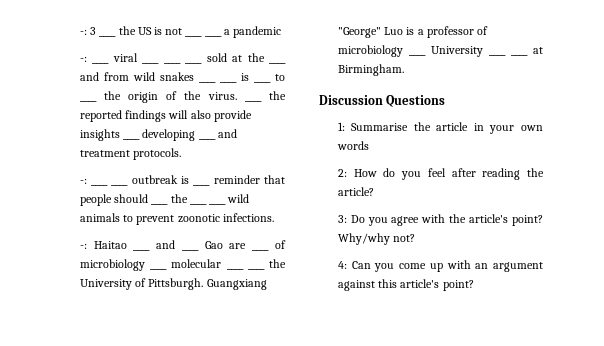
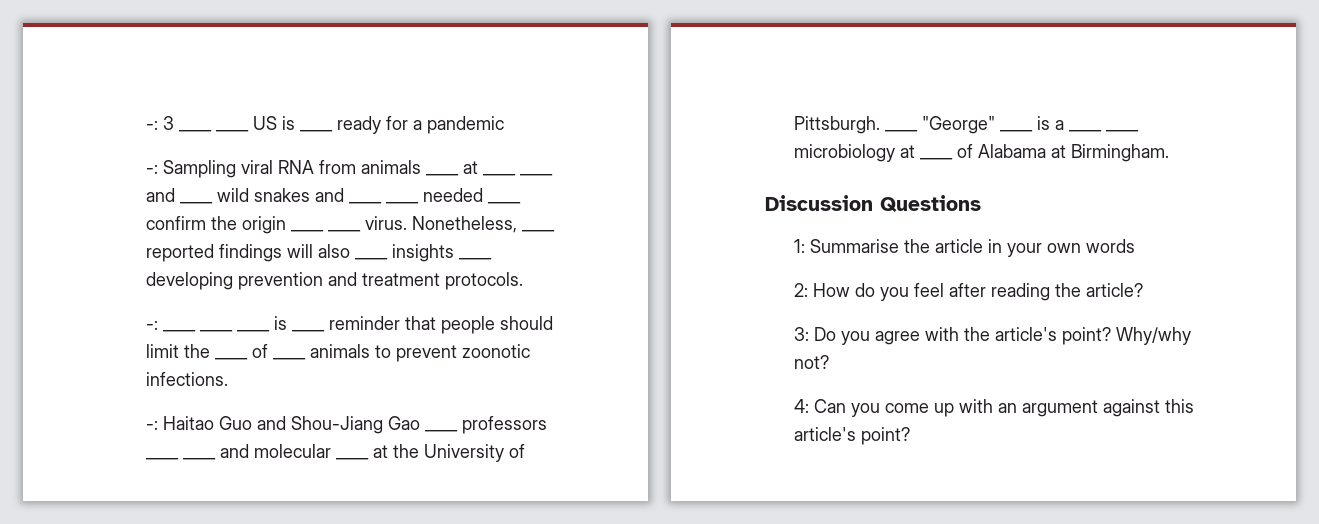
- -: 3 ____ the US is not ____ ____ a pandemic
+ -: 3 ____ ____ US is ____ ready for a pandemic
- -: ____ viral ____ ____ ____ sold at the ____ and from wild snakes ____ ____ is ____ to ____ the origin of the virus. ____ the reported findings will also provide insights ____ developing ____ and treatment protocols.
+ -: Sampling viral RNA from animals ____ at ____ ____ and ____ wild snakes and ____ ____ needed ____ confirm the origin ____ ____ virus. Nonetheless, ____ reported findings will also ____ insights ____ developing prevention and treatment protocols.
- -: ____ ____ outbreak is ____ reminder that people should ____ the ____ ____ wild animals to prevent zoonotic infections.
+ -: ____ ____ ____ is ____ reminder that people should limit the ____ of ____ animals to prevent zoonotic infections.
- -: Haitao ____ and ____ Gao are ____ of microbiology ____ molecular ____ ____ the University of Pittsburgh.
+ -: Haitao Guo and Shou-Jiang Gao ____ professors ____ ____ and molecular ____ at the University of Pittsburgh.
- Guangxiang "George" Luo is a professor of microbiology ____ University ____ ____ at Birmingham.
+ ____ "George" ____ is a ____ ____ microbiology at ____ of Alabama at Birmingham.

